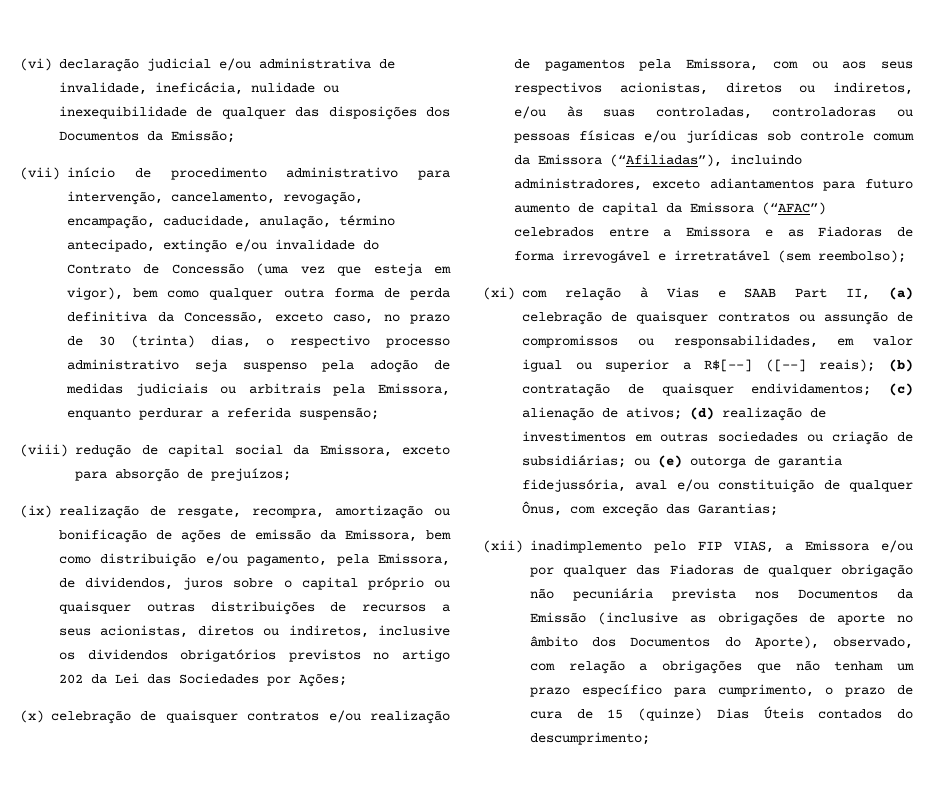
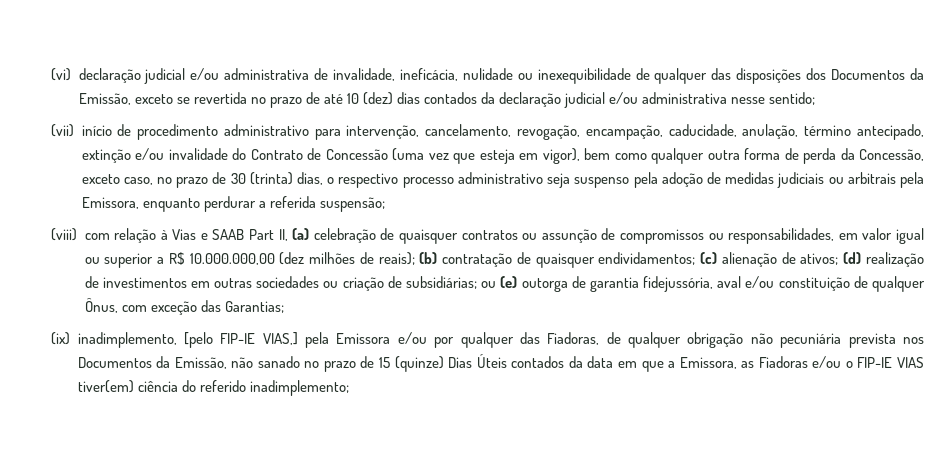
- (vi) declaração judicial e/ou administrativa de invalidade, ineficácia, nulidade ou inexequibilidade de qualquer das disposições dos Documentos da Emissão;
+ (vi) declaração judicial e/ou administrativa de invalidade, ineficácia, nulidade ou inexequibilidade de qualquer das disposições dos Documentos da Emissão, exceto se revertida no prazo de até 10 (dez) dias contados da declaração judicial e/ou administrativa nesse sentido;
- (vii) início de procedimento administrativo para intervenção, cancelamento, revogação, encampação, caducidade, anulação, término antecipado, extinção e/ou invalidade do Contrato de Concessão (uma vez que esteja em vigor), bem como qualquer outra forma de perda definitiva da Concessão, exceto caso, no prazo de 30 (trinta) dias, o respectivo processo administrativo seja suspenso pela adoção de medidas judiciais ou arbitrais pela Emissora, enquanto perdurar a referida suspensão;
+ (vii) início de procedimento administrativo para intervenção, cancelamento, revogação, encampação, caducidade, anulação, término antecipado, extinção e/ou invalidade do Contrato de Concessão (uma vez que esteja em vigor), bem como qualquer outra forma de perda da Concessão, exceto caso, no prazo de 30 (trinta) dias, o respectivo processo administrativo seja suspenso pela adoção de medidas judiciais ou arbitrais pela Emissora, enquanto perdurar a referida suspensão;
- (viii) redução de capital social da Emissora, exceto para absorção de prejuízos;
- (ix) realização de resgate, recompra, amortização ou bonificação de ações de emissão da Emissora, bem como distribuição e/ou pagamento, pela Emissora, de dividendos, juros sobre o capital próprio ou quaisquer outras distribuições de recursos a seus acionistas, diretos ou indiretos, inclusive os dividendos obrigatórios previstos no artigo 202 da Lei das Sociedades por Ações;
- (x) celebração de quaisquer contratos e/ou realização de pagamentos pela Emissora, com ou aos seus respectivos acionistas, diretos ou indiretos, e/ou às suas controladas, controladoras ou pessoas físicas e/ou jurídicas sob controle comum da Emissora (“Afiliadas”), incluindo administradores, exceto adiantamentos para futuro aumento de capital da Emissora (“AFAC”) celebrados entre a Emissora e as Fiadoras de forma irrevogável e irretratável (sem reembolso);
- (xi) com relação à Vias e SAAB Part II, (a) celebração de quaisquer contratos ou assunção de compromissos ou responsabilidades, em valor igual ou superior a R$[--] ([--] reais);
+ (viii) com relação à Vias e SAAB Part II, (a) celebração de quaisquer contratos ou assunção de compromissos ou responsabilidades, em valor igual ou superior a R$ 10.000.000,00 (dez milhões de reais);
- (xii) inadimplemento pelo FIP VIAS, a Emissora e/ou por qualquer das Fiadoras de qualquer obrigação não pecuniária prevista nos Documentos da Emissão (inclusive as obrigações de aporte no âmbito dos Documentos do Aporte), observado, com relação a obrigações que não tenham um prazo específico para cumprimento, o prazo de cura de 15 (quinze) Dias Úteis contados do descumprimento;
+ (ix) inadimplemento, [pelo FIP-IE VIAS,] pela Emissora e/ou por qualquer das Fiadoras, de qualquer obrigação não pecuniária prevista nos Documentos da Emissão, não sanado no prazo de 15 (quinze) Dias Úteis contados da data em que a Emissora, as Fiadoras e/ou o FIP-IE VIAS tiver(em) ciência do referido inadimplemento;

